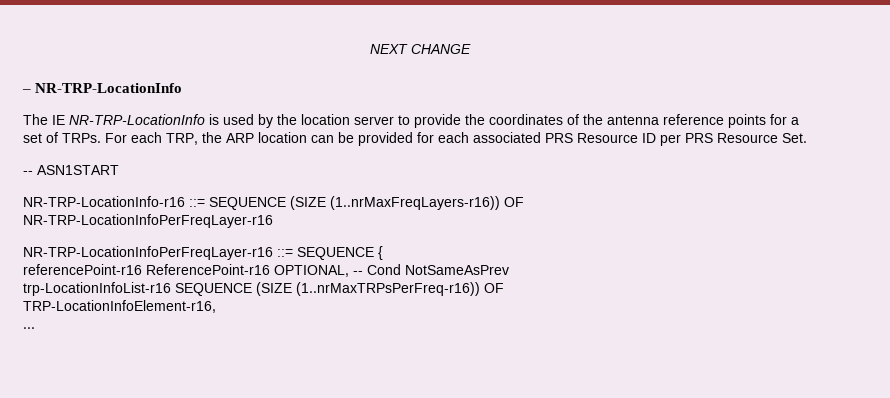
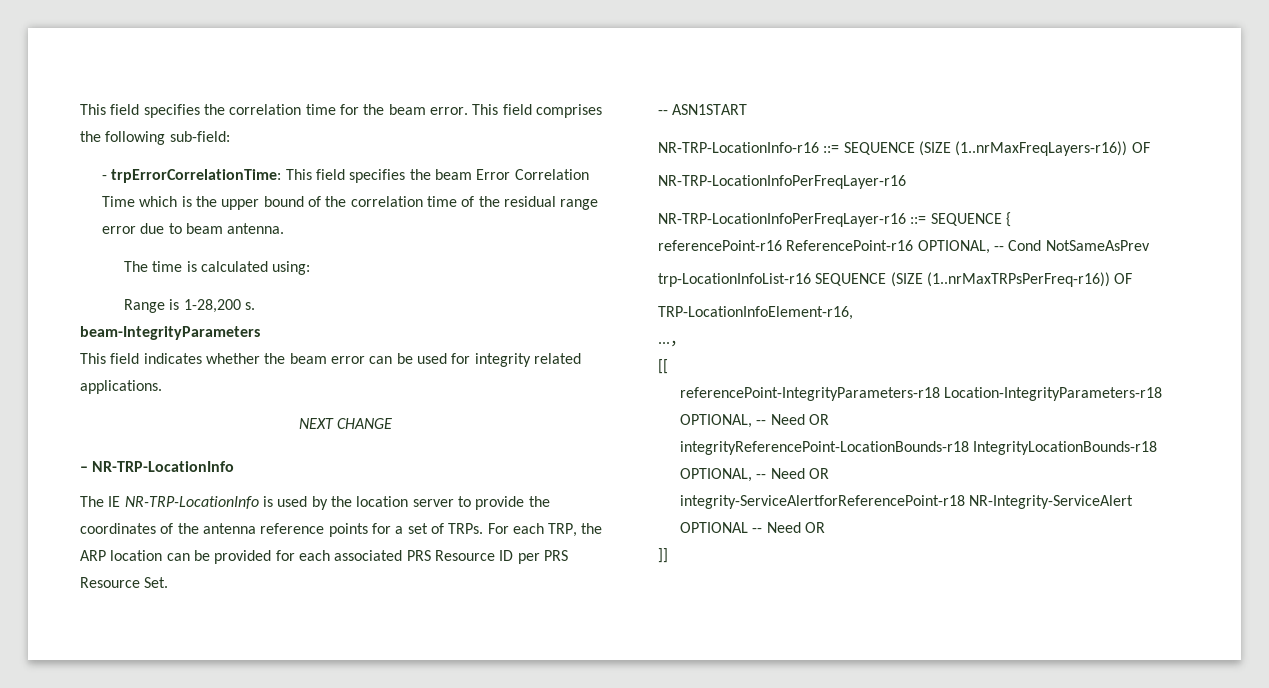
+ This field specifies the correlation time for the beam error. This field comprises the following sub-field:
+ - trpErrorCorrelationTime: This field specifies the beam Error Correlation Time which is the upper bound of the correlation time of the residual range error due to beam antenna.
+ The time is calculated using:
+ Range is 1-28,200 s.
+ beam-IntegrityParameters
+ This field indicates whether the beam error can be used for integrity related applications.
+ ，
+ [[
+ referencePoint-IntegrityParameters-r18 Location-IntegrityParameters-r18 OPTIONAL, -- Need OR
+ integrityReferencePoint-LocationBounds-r18 IntegrityLocationBounds-r18 OPTIONAL, -- Need OR
+ integrity-ServiceAlertforReferencePoint-r18 NR-Integrity-ServiceAlert OPTIONAL -- Need OR
+ ]]

